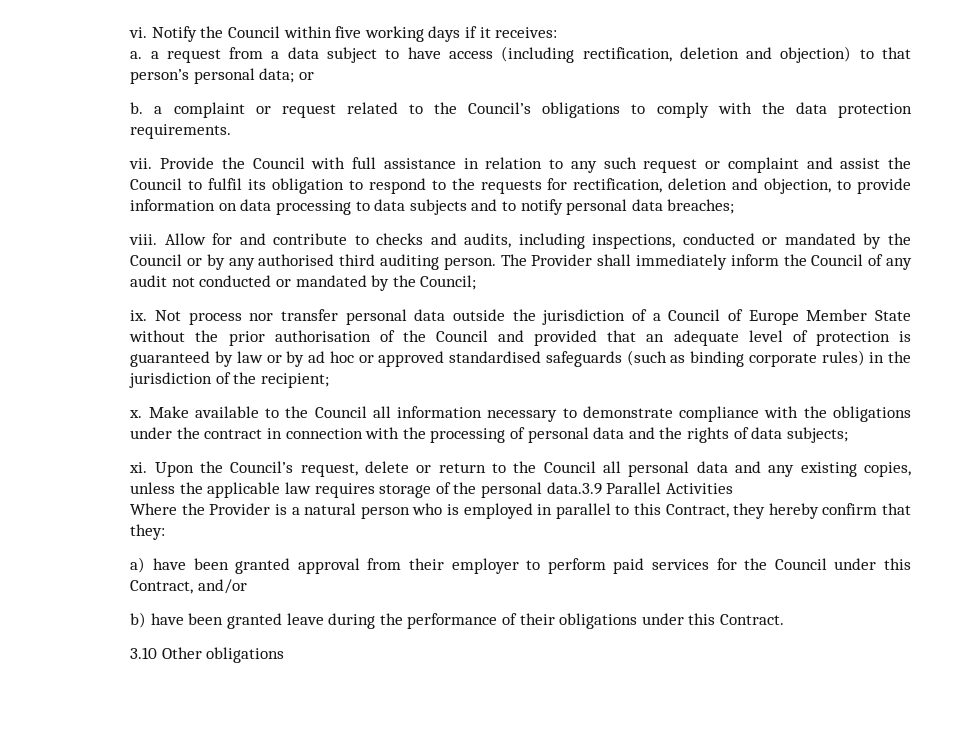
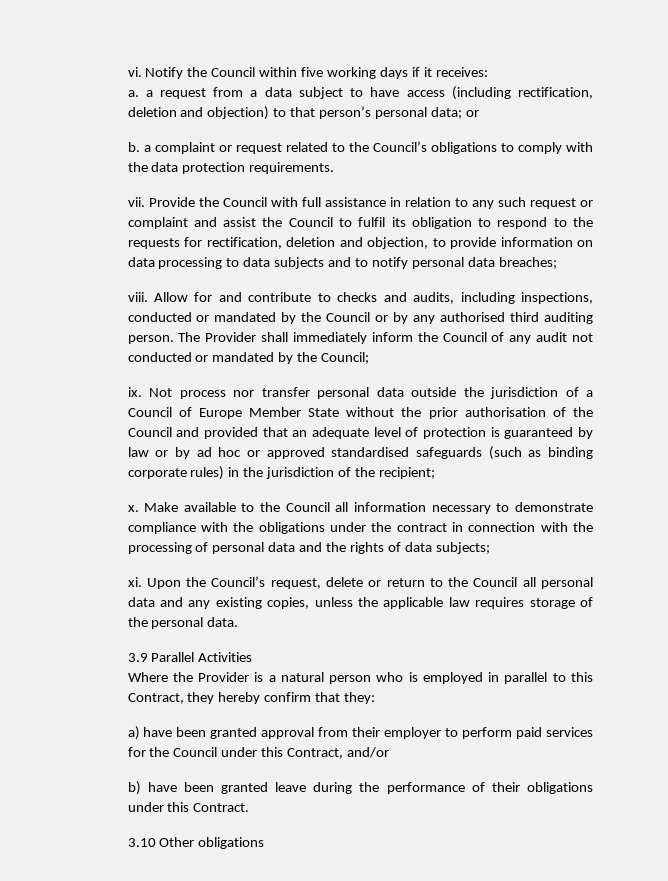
- Upon the Council’s request, delete or return to the Council all personal data and any existing copies, unless the applicable law requires storage of the personal data.3.9 Parallel Activities
+ Upon the Council’s request, delete or return to the Council all personal data and any existing copies, unless the applicable law requires storage of the personal data.
+ 3.9 Parallel Activities

